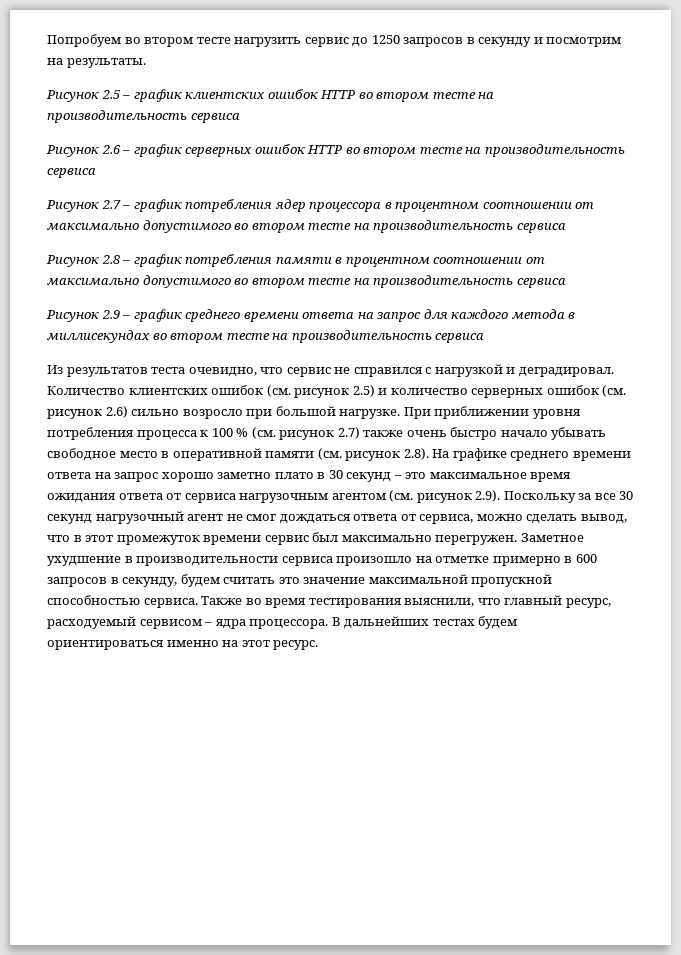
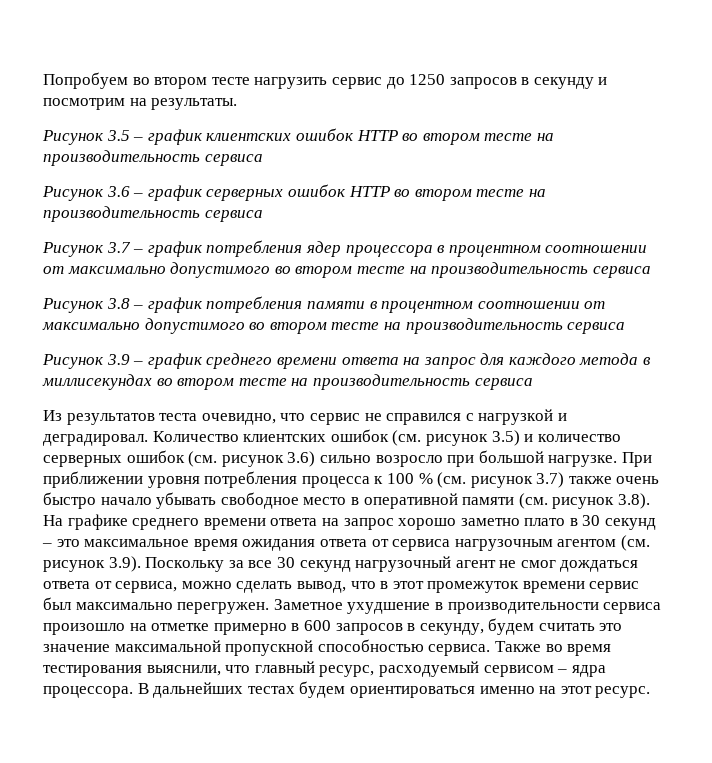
- Рисунок 2.5 – график клиентских ошибок HTTP во втором тесте на производительность сервиса
+ Рисунок 3.5 – график клиентских ошибок HTTP во втором тесте на производительность сервиса
- Рисунок 2.6 – график серверных ошибок HTTP во втором тесте на производительность сервиса
+ Рисунок 3.6 – график серверных ошибок HTTP во втором тесте на производительность сервиса
- Рисунок 2.7 – график потребления ядер процессора в процентном соотношении от максимально допустимого во втором тесте на производительность сервиса
+ Рисунок 3.7 – график потребления ядер процессора в процентном соотношении от максимально допустимого во втором тесте на производительность сервиса
- Рисунок 2.8 – график потребления памяти в процентном соотношении от максимально допустимого во втором тесте на производительность сервиса
+ Рисунок 3.8 – график потребления памяти в процентном соотношении от максимально допустимого во втором тесте на производительность сервиса
- Рисунок 2.9 – график среднего времени ответа на запрос для каждого метода в миллисекундах во втором тесте на производительность сервиса
+ Рисунок 3.9 – график среднего времени ответа на запрос для каждого метода в миллисекундах во втором тесте на производительность сервиса
- Количество клиентских ошибок (см. рисунок 2.5) и количество серверных ошибок (см. рисунок 2.6) сильно возросло при большой нагрузке.
+ Количество клиентских ошибок (см. рисунок 3.5) и количество серверных ошибок (см. рисунок 3.6) сильно возросло при большой нагрузке.
- При приближении уровня потребления процесса к 100 % (см. рисунок 2.7) также очень быстро начало убывать свободное место в оперативной памяти (см. рисунок 2.8). На графике среднего времени ответа на запрос хорошо заметно плато в 30 секунд – это максимальное время ожидания ответа от сервиса нагрузочным агентом (см. рисунок 2.9). Поскольку за все 30 секунд нагрузочный агент не смог дождаться ответа от сервиса, можно сделать вывод, что в этот промежуток времени сервис был максимально перегружен.
+ При приближении уровня потребления процесса к 100 % (см. рисунок 3.7) также очень быстро начало убывать свободное место в оперативной памяти (см. рисунок 3.8). На графике среднего времени ответа на запрос хорошо заметно плато в 30 секунд – это максимальное время ожидания ответа от сервиса нагрузочным агентом (см. рисунок 3.9). Поскольку за все 30 секунд нагрузочный агент не смог дождаться ответа от сервиса, можно сделать вывод, что в этот промежуток времени сервис был максимально перегружен.

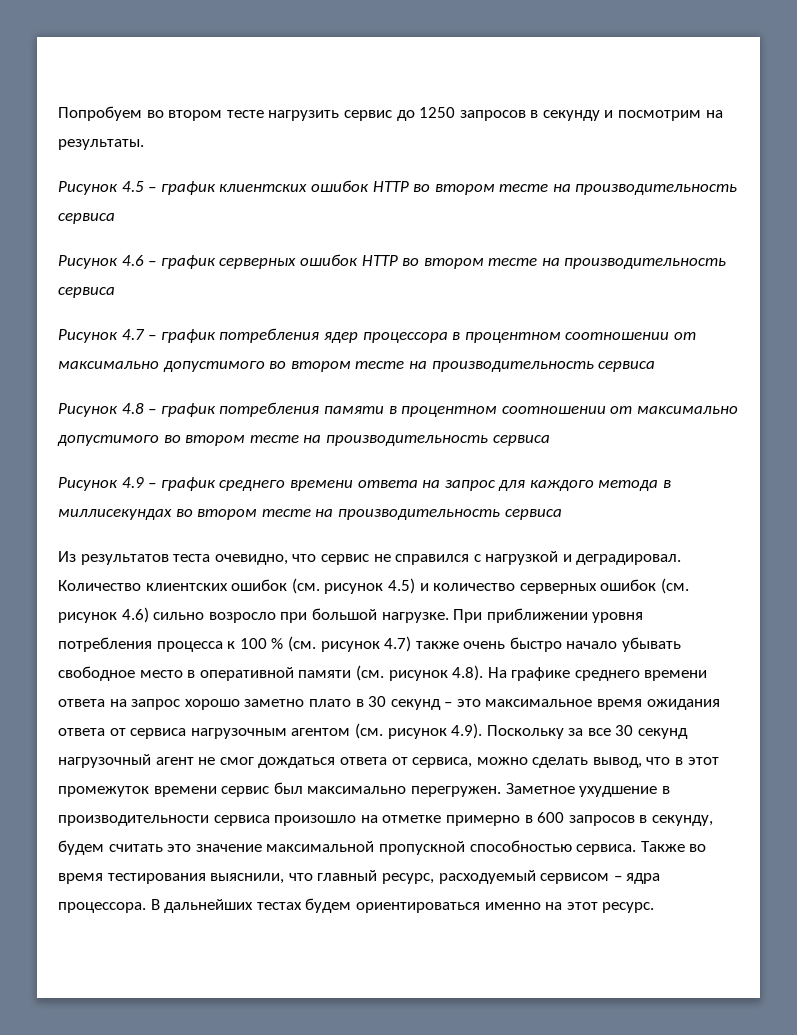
- Рисунок 3.5 – график клиентских ошибок HTTP во втором тесте на производительность сервиса
+ Рисунок 4.5 – график клиентских ошибок HTTP во втором тесте на производительность сервиса
- Рисунок 3.6 – график серверных ошибок HTTP во втором тесте на производительность сервиса
+ Рисунок 4.6 – график серверных ошибок HTTP во втором тесте на производительность сервиса
- Рисунок 3.7 – график потребления ядер процессора в процентном соотношении от максимально допустимого во втором тесте на производительность сервиса
+ Рисунок 4.7 – график потребления ядер процессора в процентном соотношении от максимально допустимого во втором тесте на производительность сервиса
- Рисунок 3.8 – график потребления памяти в процентном соотношении от максимально допустимого во втором тесте на производительность сервиса
+ Рисунок 4.8 – график потребления памяти в процентном соотношении от максимально допустимого во втором тесте на производительность сервиса
- Рисунок 3.9 – график среднего времени ответа на запрос для каждого метода в миллисекундах во втором тесте на производительность сервиса
+ Рисунок 4.9 – график среднего времени ответа на запрос для каждого метода в миллисекундах во втором тесте на производительность сервиса
- Количество клиентских ошибок (см. рисунок 3.5) и количество серверных ошибок (см. рисунок 3.6) сильно возросло при большой нагрузке.
+ Количество клиентских ошибок (см. рисунок 4.5) и количество серверных ошибок (см. рисунок 4.6) сильно возросло при большой нагрузке.
- При приближении уровня потребления процесса к 100 % (см. рисунок 3.7) также очень быстро начало убывать свободное место в оперативной памяти (см. рисунок 3.8). На графике среднего времени ответа на запрос хорошо заметно плато в 30 секунд – это максимальное время ожидания ответа от сервиса нагрузочным агентом (см. рисунок 3.9). Поскольку за все 30 секунд нагрузочный агент не смог дождаться ответа от сервиса, можно сделать вывод, что в этот промежуток времени сервис был максимально перегружен.
+ При приближении уровня потребления процесса к 100 % (см. рисунок 4.7) также очень быстро начало убывать свободное место в оперативной памяти (см. рисунок 4.8). На графике среднего времени ответа на запрос хорошо заметно плато в 30 секунд – это максимальное время ожидания ответа от сервиса нагрузочным агентом (см. рисунок 4.9). Поскольку за все 30 секунд нагрузочный агент не смог дождаться ответа от сервиса, можно сделать вывод, что в этот промежуток времени сервис был максимально перегружен.

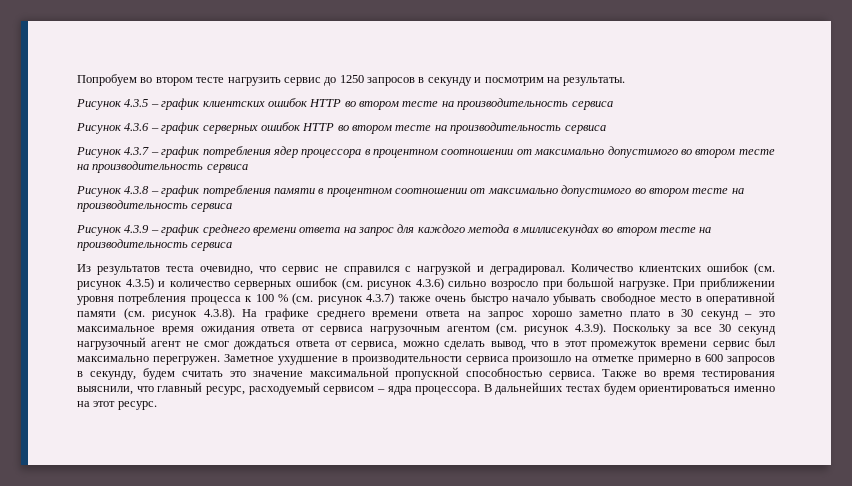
- Рисунок 4.5 – график клиентских ошибок HTTP во втором тесте на производительность сервиса
+ Рисунок 4.3.5 – график клиентских ошибок HTTP во втором тесте на производительность сервиса
- Рисунок 4.6 – график серверных ошибок HTTP во втором тесте на производительность сервиса
+ Рисунок 4.3.6 – график серверных ошибок HTTP во втором тесте на производительность сервиса
- Рисунок 4.7 – график потребления ядер процессора в процентном соотношении от максимально допустимого во втором тесте на производительность сервиса
+ Рисунок 4.3.7 – график потребления ядер процессора в процентном соотношении от максимально допустимого во втором тесте на производительность сервиса
- Рисунок 4.8 – график потребления памяти в процентном соотношении от максимально допустимого во втором тесте на производительность сервиса
+ Рисунок 4.3.8 – график потребления памяти в процентном соотношении от максимально допустимого во втором тесте на производительность сервиса
- Рисунок 4.9 – график среднего времени ответа на запрос для каждого метода в миллисекундах во втором тесте на производительность сервиса
+ Рисунок 4.3.9 – график среднего времени ответа на запрос для каждого метода в миллисекундах во втором тесте на производительность сервиса
- Количество клиентских ошибок (см. рисунок 4.5) и количество серверных ошибок (см. рисунок 4.6) сильно возросло при большой нагрузке.
+ Количество клиентских ошибок (см. рисунок 4.3.5) и количество серверных ошибок (см. рисунок 4.3.6) сильно возросло при большой нагрузке.
- При приближении уровня потребления процесса к 100 % (см. рисунок 4.7) также очень быстро начало убывать свободное место в оперативной памяти (см. рисунок 4.8). На графике среднего времени ответа на запрос хорошо заметно плато в 30 секунд – это максимальное время ожидания ответа от сервиса нагрузочным агентом (см. рисунок 4.9). Поскольку за все 30 секунд нагрузочный агент не смог дождаться ответа от сервиса, можно сделать вывод, что в этот промежуток времени сервис был максимально перегружен.
+ При приближении уровня потребления процесса к 100 % (см. рисунок 4.3.7) также очень быстро начало убывать свободное место в оперативной памяти (см. рисунок 4.3.8). На графике среднего времени ответа на запрос хорошо заметно плато в 30 секунд – это максимальное время ожидания ответа от сервиса нагрузочным агентом (см. рисунок 4.3.9). Поскольку за все 30 секунд нагрузочный агент не смог дождаться ответа от сервиса, можно сделать вывод, что в этот промежуток времени сервис был максимально перегружен.

